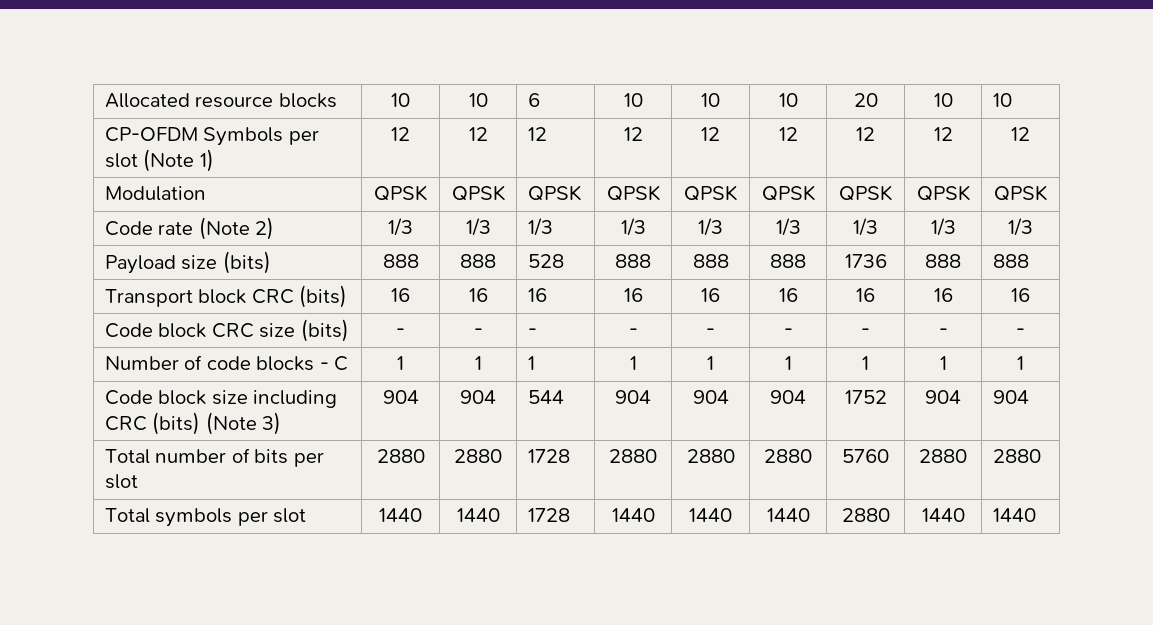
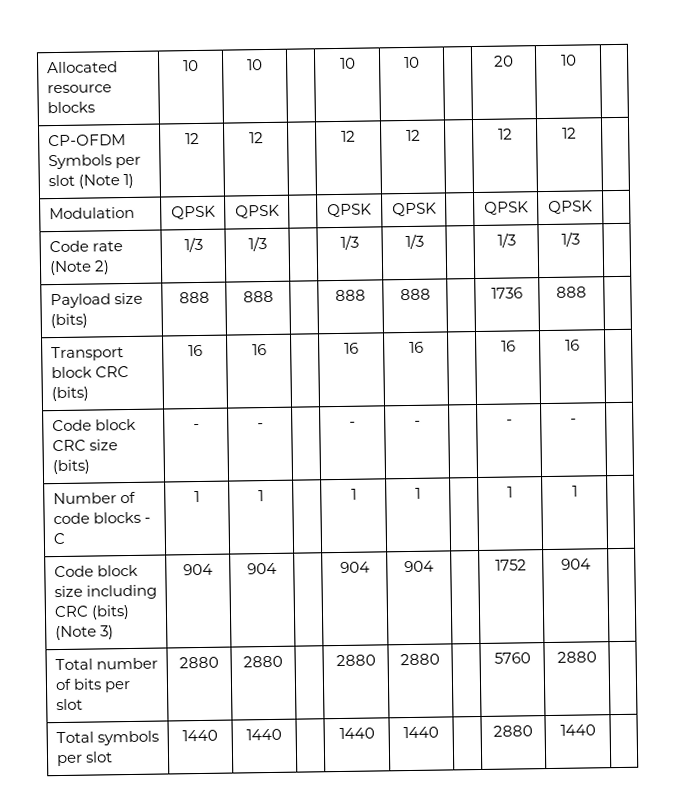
- Allocated resource blocks | 10 | 10 | 6 | 10 | 10 | 10 | 20 | 10 | 10
+ Allocated resource blocks | 10 | 10 | | 10 | 10 | | 20 | 10 |
- CP-OFDM Symbols per slot (Note 1) | 12 | 12 | 12 | 12 | 12 | 12 | 12 | 12 | 12
+ CP-OFDM Symbols per slot (Note 1) | 12 | 12 | | 12 | 12 | | 12 | 12 |
- Modulation | QPSK | QPSK | QPSK | QPSK | QPSK | QPSK | QPSK | QPSK | QPSK
+ Modulation | QPSK | QPSK | | QPSK | QPSK | | QPSK | QPSK |
- Code rate (Note 2) | 1/3 | 1/3 | 1/3 | 1/3 | 1/3 | 1/3 | 1/3 | 1/3 | 1/3
+ Code rate (Note 2) | 1/3 | 1/3 | | 1/3 | 1/3 | | 1/3 | 1/3 |
- Payload size (bits) | 888 | 888 | 528 | 888 | 888 | 888 | 1736 | 888 | 888
+ Payload size (bits) | 888 | 888 | | 888 | 888 | | 1736 | 888 |
- Transport block CRC (bits) | 16 | 16 | 16 | 16 | 16 | 16 | 16 | 16 | 16
+ Transport block CRC (bits) | 16 | 16 | | 16 | 16 | | 16 | 16 |
- Code block CRC size (bits) | - | - | - | - | - | - | - | - | -
+ Code block CRC size (bits) | - | - | | - | - | | - | - |
- Number of code blocks - C | 1 | 1 | 1 | 1 | 1 | 1 | 1 | 1 | 1
+ Number of code blocks - C | 1 | 1 | | 1 | 1 | | 1 | 1 |
- Code block size including CRC (bits) (Note 3) | 904 | 904 | 544 | 904 | 904 | 904 | 1752 | 904 | 904
+ Code block size including CRC (bits) (Note 3) | 904 | 904 | | 904 | 904 | | 1752 | 904 |
- Total number of bits per slot | 2880 | 2880 | 1728 | 2880 | 2880 | 2880 | 5760 | 2880 | 2880
+ Total number of bits per slot | 2880 | 2880 | | 2880 | 2880 | | 5760 | 2880 |
- Total symbols per slot | 1440 | 1440 | 1728 | 1440 | 1440 | 1440 | 2880 | 1440 | 1440
+ Total symbols per slot | 1440 | 1440 | | 1440 | 1440 | | 2880 | 1440 |

